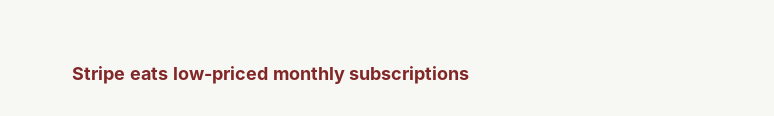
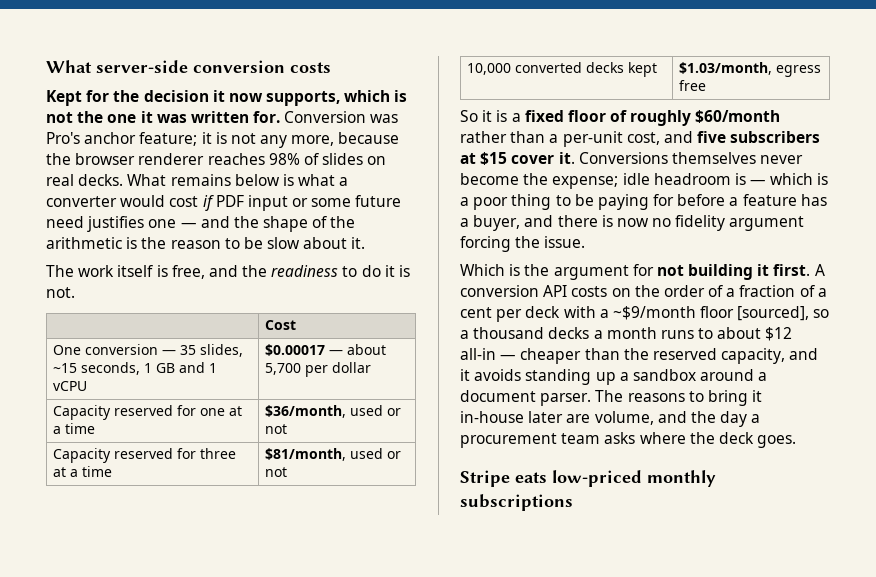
+ What server-side conversion costs
+ Kept for the decision it now supports, which is not the one it was written for. Conversion was Pro's anchor feature; it is not any more, because the browser renderer reaches 98% of slides on real decks. What remains below is what a converter would cost if PDF input or some future need justifies one — and the shape of the arithmetic is the reason to be slow about it.
+ The work itself is free, and the readiness to do it is not.
+ | Cost
+ One conversion — 35 slides, ~15 seconds, 1 GB and 1 vCPU | $0.00017 — about 5,700 per dollar
+ Capacity reserved for one at a time | $36/month, used or not
+ Capacity reserved for three at a time | $81/month, used or not
+ 10,000 converted decks kept | $1.03/month, egress free
+ So it is a fixed floor of roughly $60/month rather than a per-unit cost, and five subscribers at $15 cover it. Conversions themselves never become the expense; idle headroom is — which is a poor thing to be paying for before a feature has a buyer, and there is now no fidelity argument forcing the issue.
+ Which is the argument for not building it first. A conversion API costs on the order of a fraction of a cent per deck with a ~$9/month floor [sourced], so a thousand decks a month runs to about $12 all-in — cheaper than the reserved capacity, and it avoids standing up a sandbox around a document parser. The reasons to bring it in-house later are volume, and the day a procurement team asks where the deck goes.

